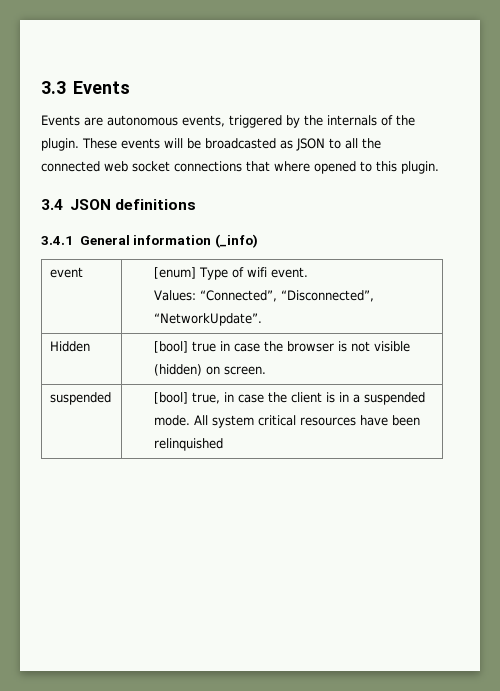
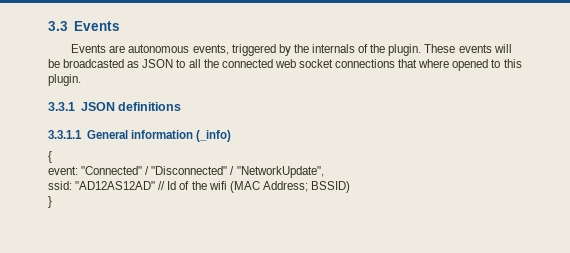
- 3.4 JSON definitions
+ 3.3.1 JSON definitions
- 3.4.1 General information (_info)
+ 3.3.1.1 General information (_info)
- event | [enum] Type of wifi event.
- Values: “Connected”, “Disconnected”, “NetworkUpdate”.
- Hidden | [bool] true in case the browser is not visible (hidden) on screen.
- suspended | [bool] true, in case the client is in a suspended mode. All system critical resources have been relinquished
+ {
+ event: "Connected" / "Disconnected" / "NetworkUpdate",
+ ssid: "AD12AS12AD" // Id of the wifi (MAC Address; BSSID)
+ }

